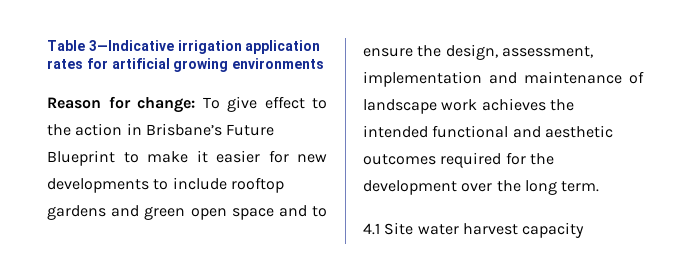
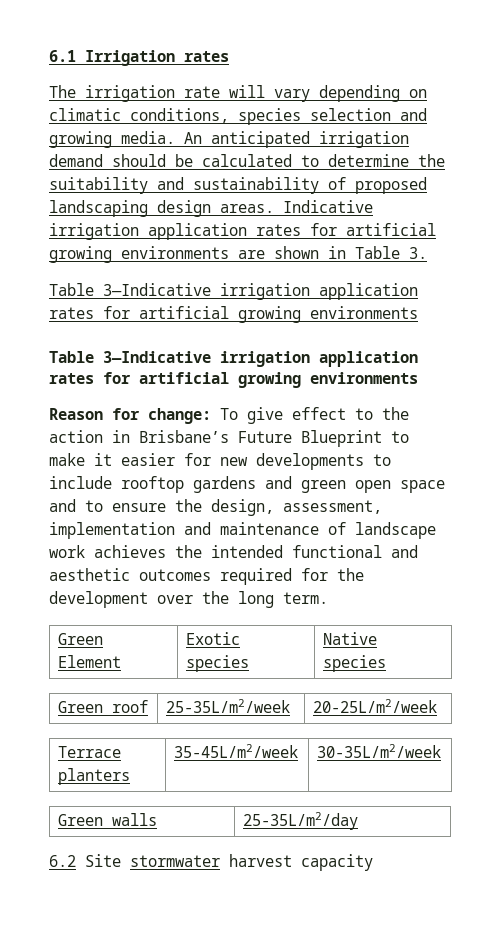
+ 6.1 Irrigation rates
+ The irrigation rate will vary depending on climatic conditions, species selection and growing media. An anticipated irrigation demand should be calculated to determine the suitability and sustainability of proposed landscaping design areas. Indicative irrigation application rates for artificial growing environments are shown in Table 3.
+ Table 3—Indicative irrigation application rates for artificial growing environments
- 4.1 Site water harvest capacity
+ Green Element | Exotic species | Native species
+ Green roof | 25-35L/m2/week | 20-25L/m2/week
+ Terrace planters | 35-45L/m2/week | 30-35L/m2/week
+ Green walls | 25-35L/m2/day
+ 6.2 Site stormwater harvest capacity

